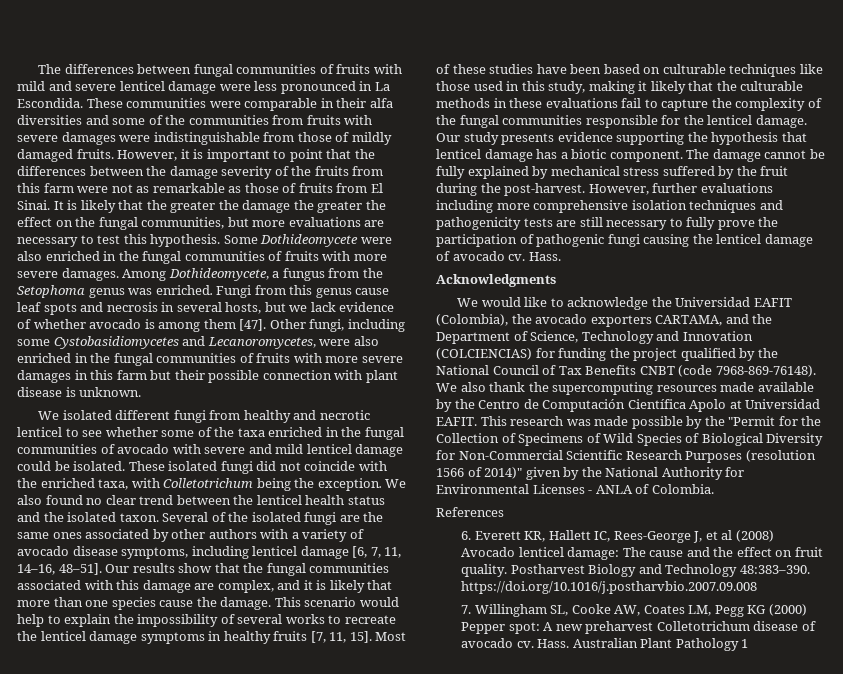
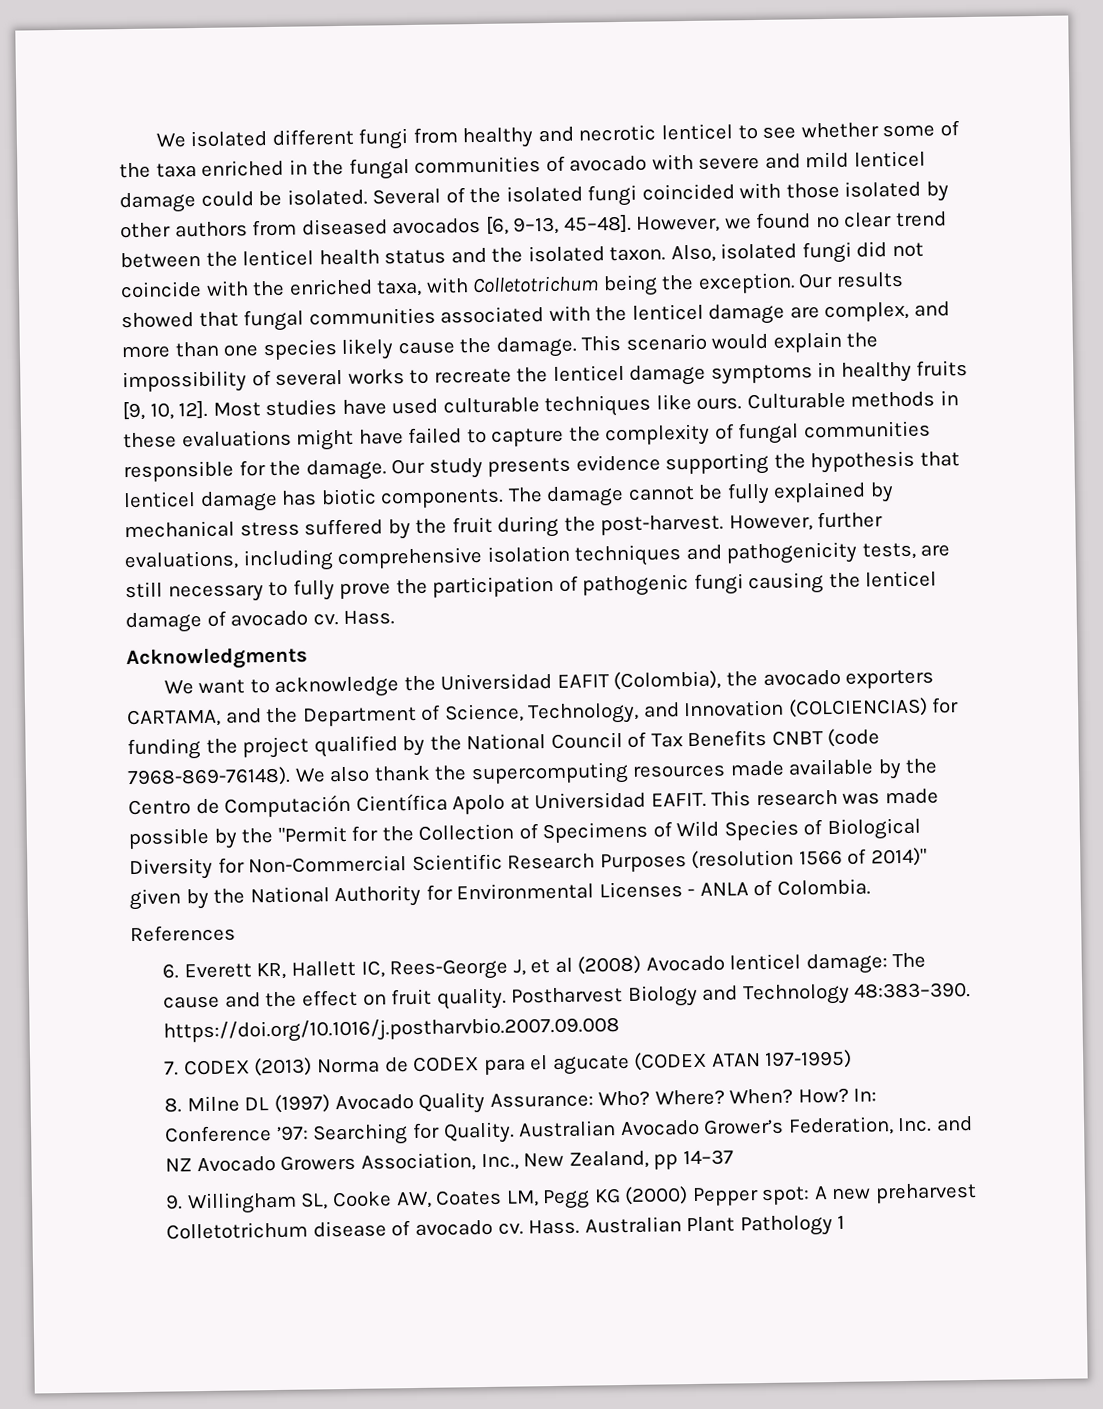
- The differences between fungal communities of fruits with mild and severe lenticel damage were less pronounced in La Escondida. These communities were comparable in their alfa diversities and some of the communities from fruits with severe damages were indistinguishable from those of mildly damaged fruits. However, it is important to point that the differences between the damage severity of the fruits from this farm were not as remarkable as those of fruits from El Sinai. It is likely that the greater the damage the greater the effect on the fungal communities, but more evaluations are necessary to test this hypothesis. Some Dothideomycete were also enriched in the fungal communities of fruits with more severe damages. Among Dothideomycete, a fungus from the Setophoma genus was enriched. Fungi from this genus cause leaf spots and necrosis in several hosts, but we lack evidence of whether avocado is among them [47]. Other fungi, including some Cystobasidiomycetes and Lecanoromycetes, were also enriched in the fungal communities of fruits with more severe damages in this farm but their possible connection with plant disease is unknown.
- These isolated fungi did not coincide with the enriched taxa, with Colletotrichum being the exception.
+ Several of the isolated fungi coincided with those isolated by other authors from diseased avocados [6, 9–13, 45–48]. However, we found no clear trend between the lenticel health status and the isolated taxon. Also, isolated fungi did not coincide with the enriched taxa, with Colletotrichum being the exception.
- We also found no clear trend between the lenticel health status and the isolated taxon. Several of the isolated fungi are the same ones associated by other authors with a variety of avocado disease symptoms, including lenticel damage [6, 7, 11, 14–16, 48–51]. Our results show that the fungal communities associated with this damage are complex, and it is likely that more than one species cause the damage.
+ Our results showed that fungal communities associated with the lenticel damage are complex, and more than one species likely cause the damage.
- This scenario would help to explain the impossibility of several works to recreate the lenticel damage symptoms in healthy fruits [7, 11, 15]. Most of these studies have been based on culturable techniques like those used in this study, making it likely that the culturable methods in these evaluations fail to capture the complexity of the fungal communities responsible for the lenticel damage.
+ This scenario would explain the impossibility of several works to recreate the lenticel damage symptoms in healthy fruits [9, 10, 12]. Most studies have used culturable techniques like ours. Culturable methods in these evaluations might have failed to capture the complexity of fungal communities responsible for the damage.
- Our study presents evidence supporting the hypothesis that lenticel damage has a biotic component.
+ Our study presents evidence supporting the hypothesis that lenticel damage has biotic components.
- However, further evaluations including more comprehensive isolation techniques and pathogenicity tests are still necessary to fully prove the participation of pathogenic fungi causing the lenticel damage of avocado cv.
+ However, further evaluations, including comprehensive isolation techniques and pathogenicity tests, are still necessary to fully prove the participation of pathogenic fungi causing the lenticel damage of avocado cv.
- We would like to acknowledge the Universidad EAFIT (Colombia), the avocado exporters CARTAMA, and the Department of Science, Technology and Innovation (COLCIENCIAS) for funding the project qualified by the National Council of Tax Benefits CNBT (code 7968-869-76148).
+ We want to acknowledge the Universidad EAFIT (Colombia), the avocado exporters CARTAMA, and the Department of Science, Technology, and Innovation (COLCIENCIAS) for funding the project qualified by the National Council of Tax Benefits CNBT (code 7968-869-76148).
- 7. Willingham SL, Cooke AW, Coates LM, Pegg KG (2000) Pepper spot: A new preharvest Colletotrichum disease of avocado cv.
+ 7. CODEX (2013) Norma de CODEX para el agucate (CODEX ATAN 197-1995)
+ 8. Milne DL (1997) Avocado Quality Assurance: Who? Where? When? How? In: Conference ’97: Searching for Quality. Australian Avocado Grower’s Federation, Inc. and NZ Avocado Growers Association, Inc., New Zealand, pp 14–37
+ 9. Willingham SL, Cooke AW, Coates LM, Pegg KG (2000) Pepper spot: A new preharvest Colletotrichum disease of avocado cv.

